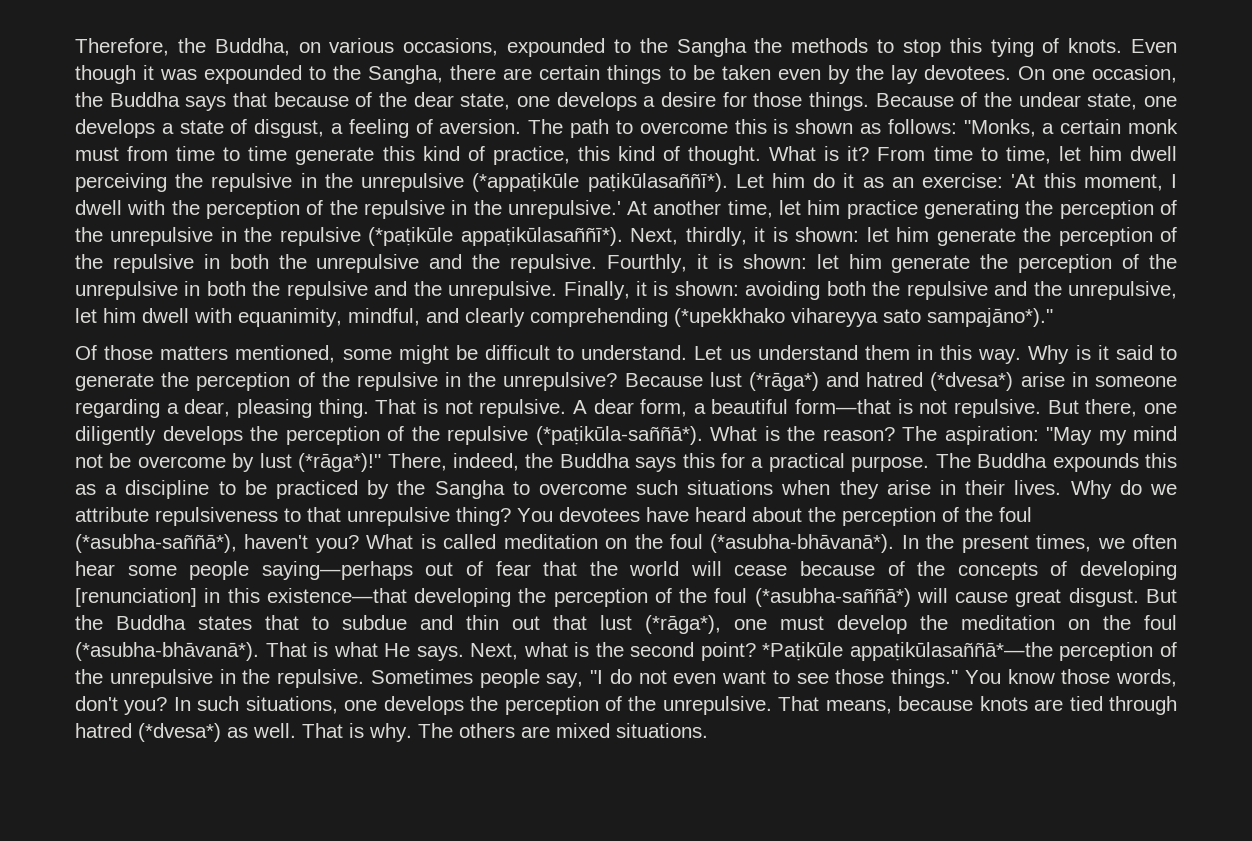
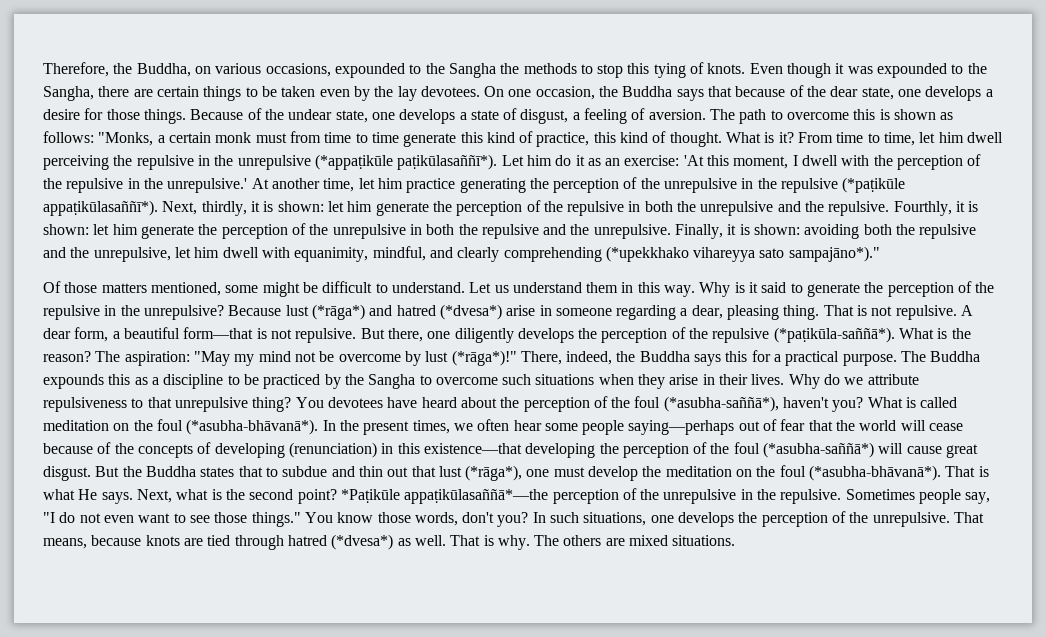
- In the present times, we often hear some people saying—perhaps out of fear that the world will cease because of the concepts of developing [renunciation] in this existence—that developing the perception of the foul (*asubha-saññā*) will cause great disgust.
+ In the present times, we often hear some people saying—perhaps out of fear that the world will cease because of the concepts of developing (renunciation) in this existence—that developing the perception of the foul (*asubha-saññā*) will cause great disgust.

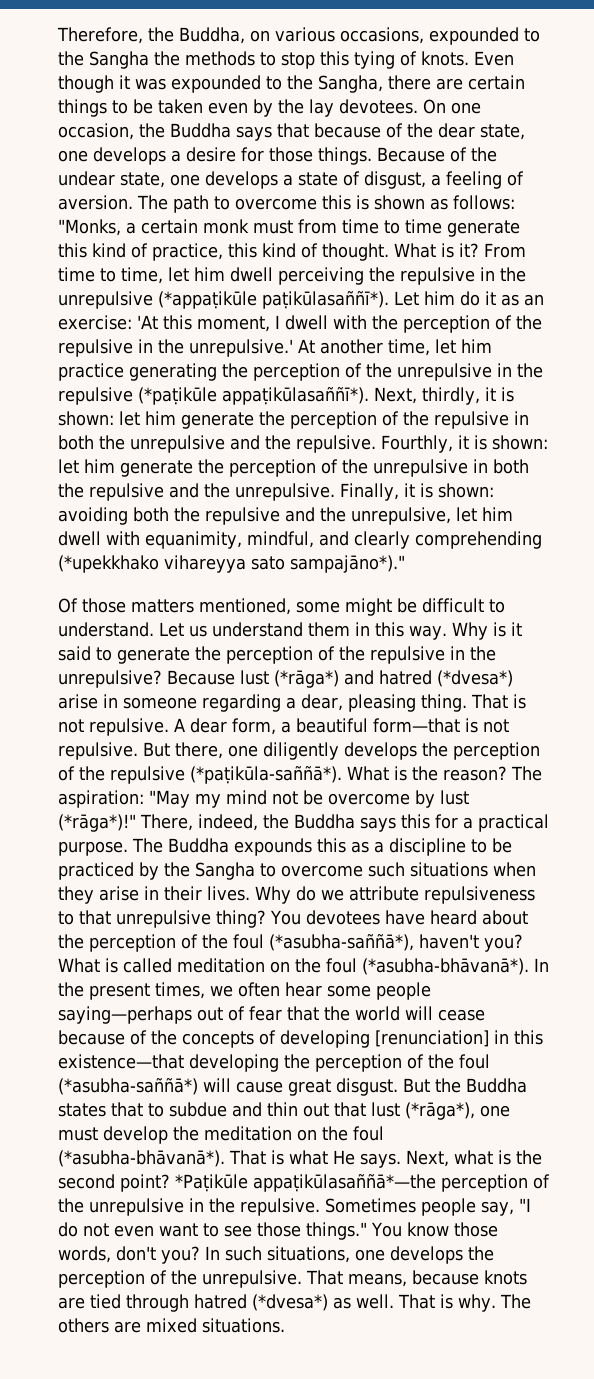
- In the present times, we often hear some people saying—perhaps out of fear that the world will cease because of the concepts of developing (renunciation) in this existence—that developing the perception of the foul (*asubha-saññā*) will cause great disgust.
+ In the present times, we often hear some people saying—perhaps out of fear that the world will cease because of the concepts of developing [renunciation] in this existence—that developing the perception of the foul (*asubha-saññā*) will cause great disgust.

